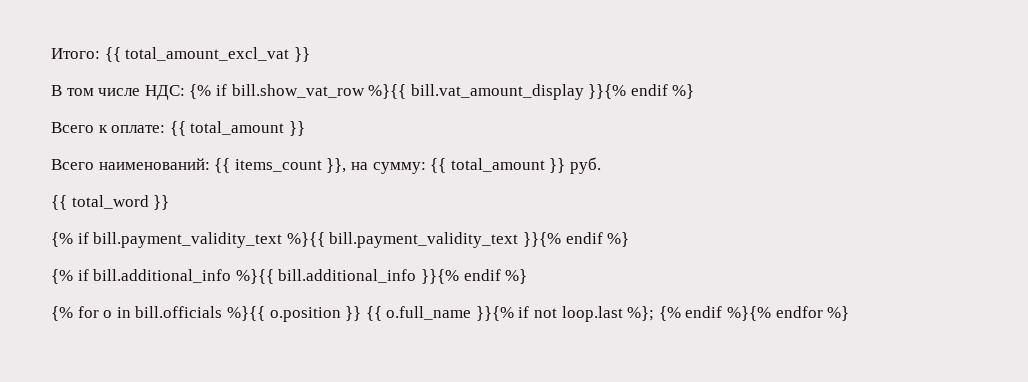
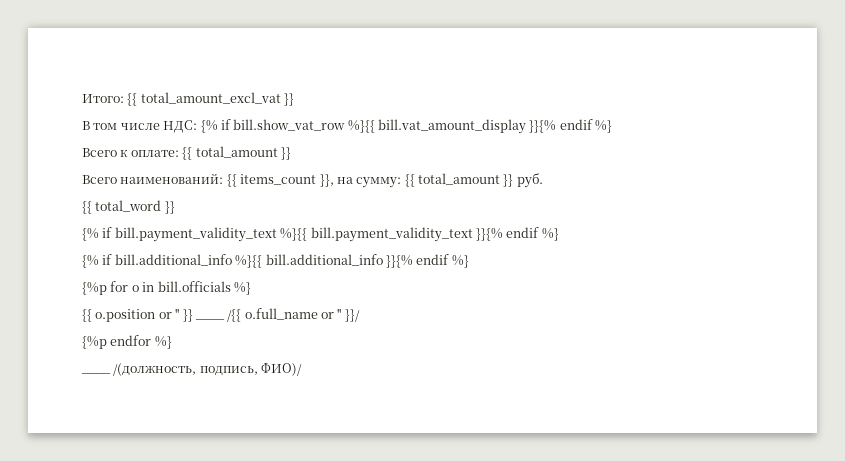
- {% for o in bill.officials %}{{ o.position }} {{ o.full_name }}{% if not loop.last %}; {% endif %}{% endfor %}
+ {%p for o in bill.officials %}
+ {{ o.position or '' }} ____ /{{ o.full_name or '' }}/
+ {%p endfor %}
+ ____ /(должность, подпись, ФИО)/

